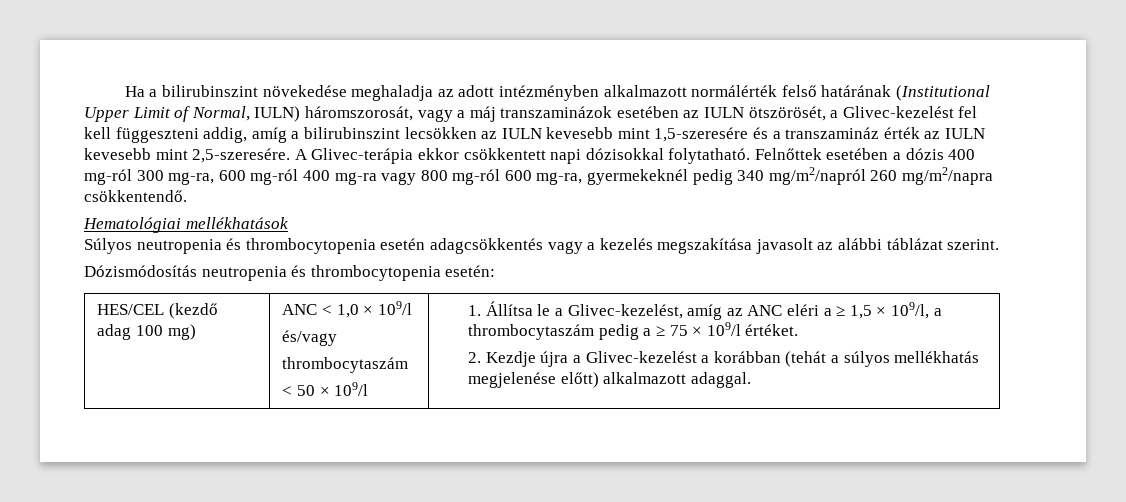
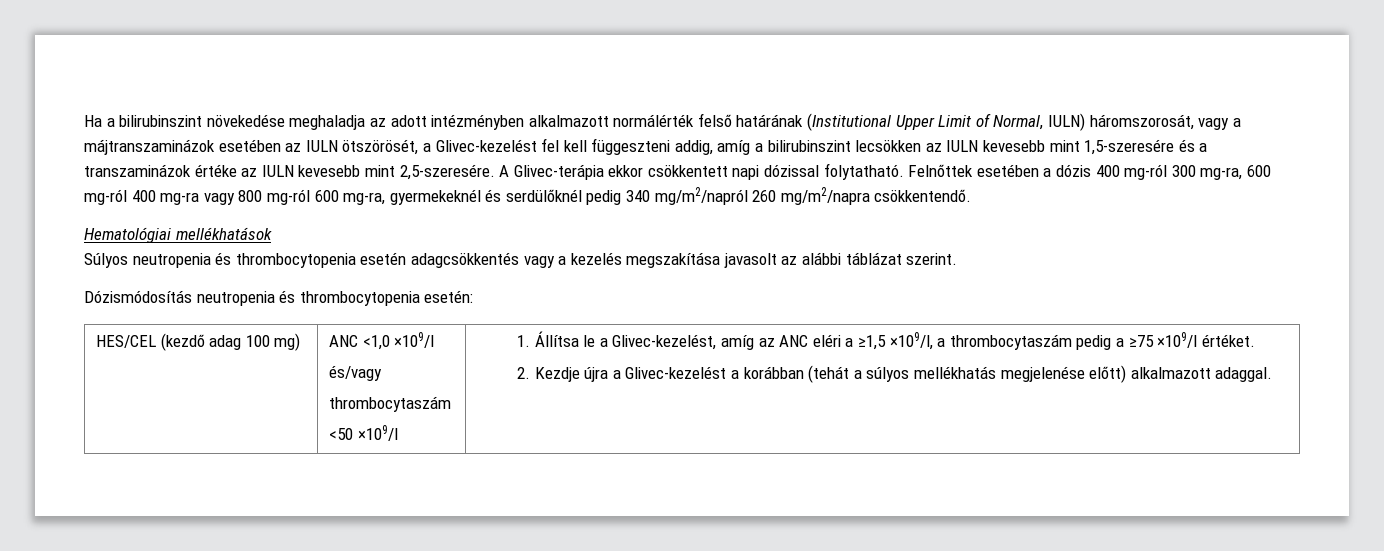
- Ha a bilirubinszint növekedése meghaladja az adott intézményben alkalmazott normálérték felső határának (Institutional Upper Limit of Normal, IULN) háromszorosát, vagy a máj transzaminázok esetében az IULN ötszörösét, a Glivec-kezelést fel kell függeszteni addig, amíg a bilirubinszint lecsökken az IULN kevesebb mint 1,5-szeresére és a transzamináz érték az IULN kevesebb mint 2,5-szeresére.
+ Ha a bilirubinszint növekedése meghaladja az adott intézményben alkalmazott normálérték felső határának (Institutional Upper Limit of Normal, IULN) háromszorosát, vagy a májtranszaminázok esetében az IULN ötszörösét, a Glivec-kezelést fel kell függeszteni addig, amíg a bilirubinszint lecsökken az IULN kevesebb mint 1,5-szeresére és a transzaminázok értéke az IULN kevesebb mint 2,5-szeresére.
- A Glivec-terápia ekkor csökkentett napi dózisokkal folytatható.
+ A Glivec-terápia ekkor csökkentett napi dózissal folytatható.
- Felnőttek esetében a dózis 400 mg-ról 300 mg-ra, 600 mg-ról 400 mg-ra vagy 800 mg-ról 600 mg-ra, gyermekeknél pedig 340 mg/m2/napról 260 mg/m2/napra csökkentendő.
+ Felnőttek esetében a dózis 400 mg-ról 300 mg-ra, 600 mg-ról 400 mg-ra vagy 800 mg-ról 600 mg-ra, gyermekeknél és serdülőknél pedig 340 mg/m2/napról 260 mg/m2/napra csökkentendő.
- ANC < 1,0 × 109/l
+ ANC <1,0 ×109/l
  és/vagy
  thrombocytaszám
- < 50 × 109/l
+ <50 ×109/l
- 1. Állítsa le a Glivec-kezelést, amíg az ANC eléri a ≥ 1,5 × 109/l, a thrombocytaszám pedig a ≥ 75 × 109/l értéket.
+ 1. Állítsa le a Glivec-kezelést, amíg az ANC eléri a ≥1,5 ×109/l, a thrombocytaszám pedig a ≥75 ×109/l értéket.

